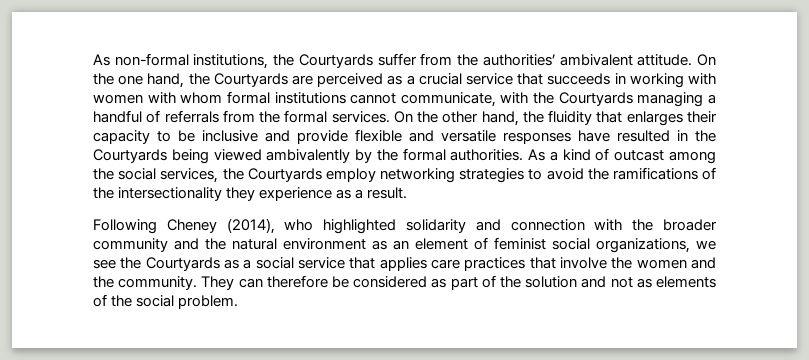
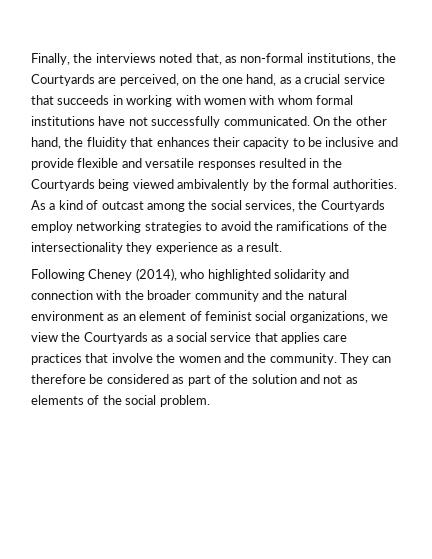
- As non-formal institutions, the Courtyards suffer from the authorities’ ambivalent attitude. On the one hand, the Courtyards are perceived as a crucial service that succeeds in working with women with whom formal institutions cannot communicate, with the Courtyards managing a handful of referrals from the formal services.
+ Finally, the interviews noted that, as non-formal institutions, the Courtyards are perceived, on the one hand, as a crucial service that succeeds in working with women with whom formal institutions have not successfully communicated.
- On the other hand, the fluidity that enlarges their capacity to be inclusive and provide flexible and versatile responses have resulted in the Courtyards being viewed ambivalently by the formal authorities.
+ On the other hand, the fluidity that enhances their capacity to be inclusive and provide flexible and versatile responses resulted in the Courtyards being viewed ambivalently by the formal authorities.
- Following Cheney (2014), who highlighted solidarity and connection with the broader community and the natural environment as an element of feminist social organizations, we see the Courtyards as a social service that applies care practices that involve the women and the community.
+ Following Cheney (2014), who highlighted solidarity and connection with the broader community and the natural environment as an element of feminist social organizations, we view the Courtyards as a social service that applies care practices that involve the women and the community.

